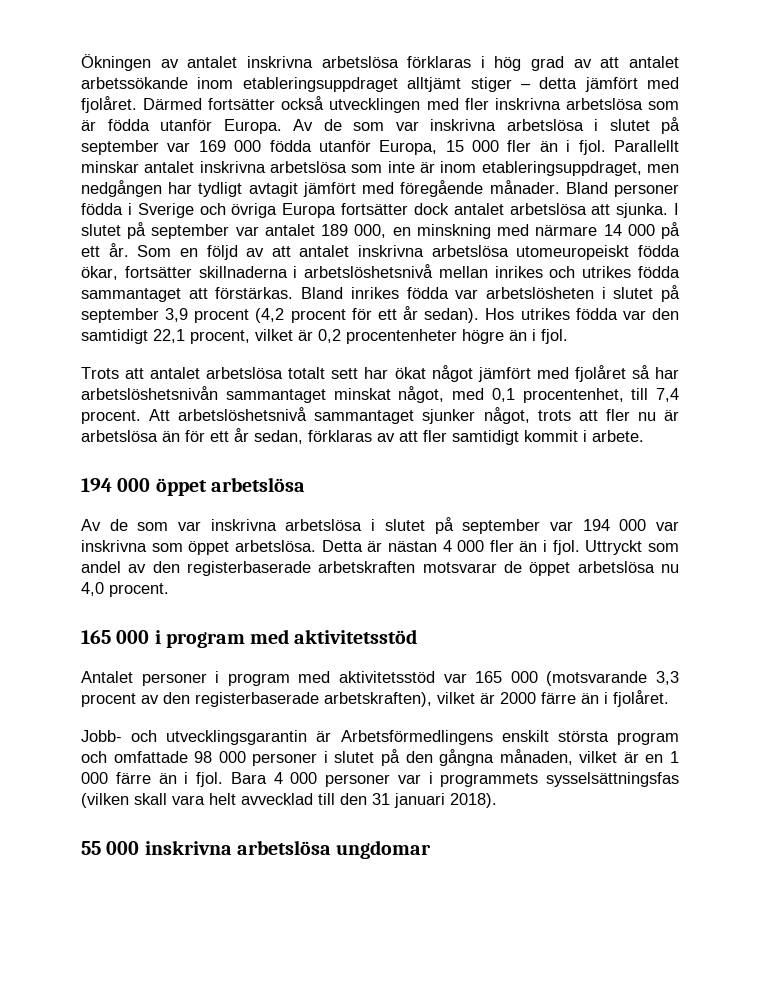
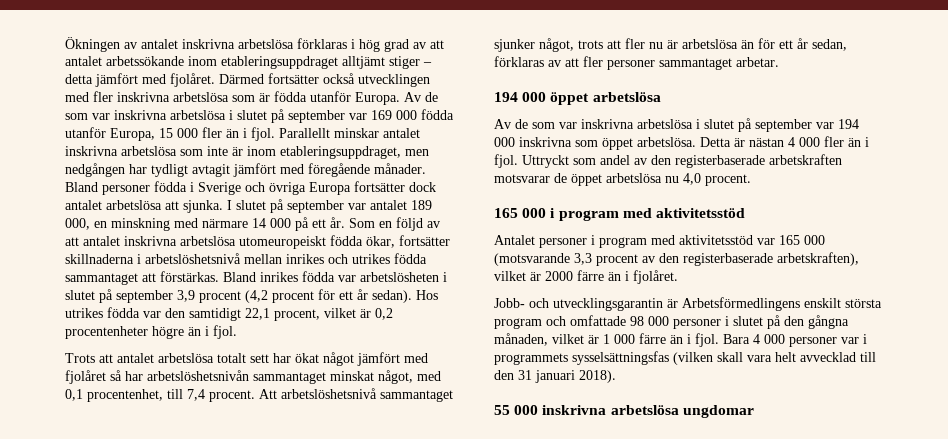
- Att arbetslöshetsnivå sammantaget sjunker något, trots att fler nu är arbetslösa än för ett år sedan, förklaras av att fler samtidigt kommit i arbete.
+ Att arbetslöshetsnivå sammantaget sjunker något, trots att fler nu är arbetslösa än för ett år sedan, förklaras av att fler personer sammantaget arbetar.
- Av de som var inskrivna arbetslösa i slutet på september var 194 000 var inskrivna som öppet arbetslösa.
+ Av de som var inskrivna arbetslösa i slutet på september var 194 000 inskrivna som öppet arbetslösa.
- Jobb- och utvecklingsgarantin är Arbetsförmedlingens enskilt största program och omfattade 98 000 personer i slutet på den gångna månaden, vilket är en 1 000 färre än i fjol.
+ Jobb- och utvecklingsgarantin är Arbetsförmedlingens enskilt största program och omfattade 98 000 personer i slutet på den gångna månaden, vilket är 1 000 färre än i fjol.

